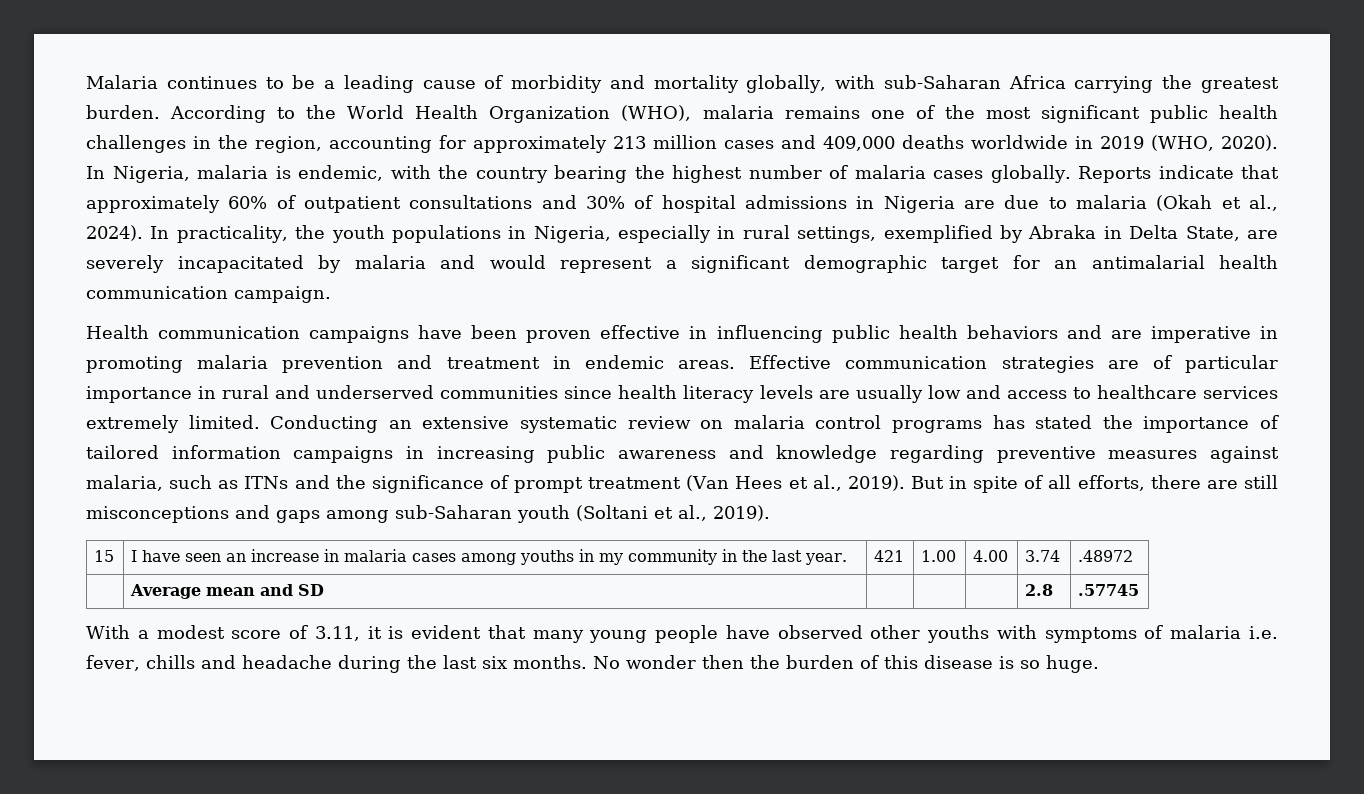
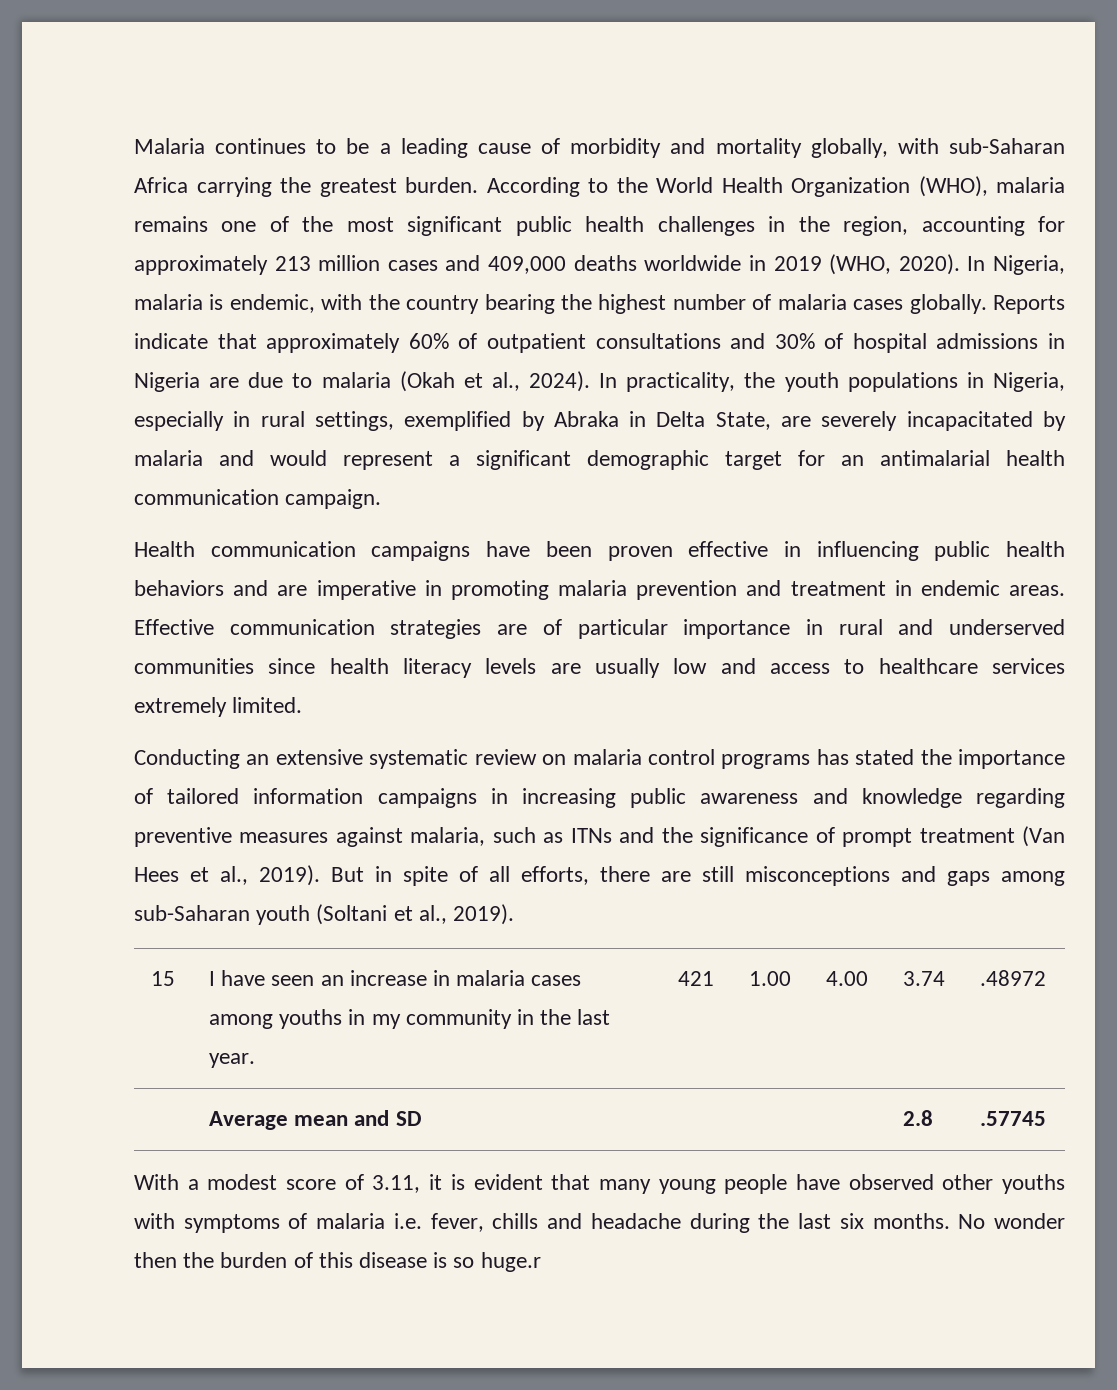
- Effective communication strategies are of particular importance in rural and underserved communities since health literacy levels are usually low and access to healthcare services extremely limited. Conducting an extensive systematic review on malaria control programs has stated the importance of tailored information campaigns in increasing public awareness and knowledge regarding preventive measures against malaria, such as ITNs and the significance of prompt treatment (Van Hees et al., 2019).
+ Effective communication strategies are of particular importance in rural and underserved communities since health literacy levels are usually low and access to healthcare services extremely limited.
+ Conducting an extensive systematic review on malaria control programs has stated the importance of tailored information campaigns in increasing public awareness and knowledge regarding preventive measures against malaria, such as ITNs and the significance of prompt treatment (Van Hees et al., 2019).
- No wonder then the burden of this disease is so huge.
+ No wonder then the burden of this disease is so huge.r

